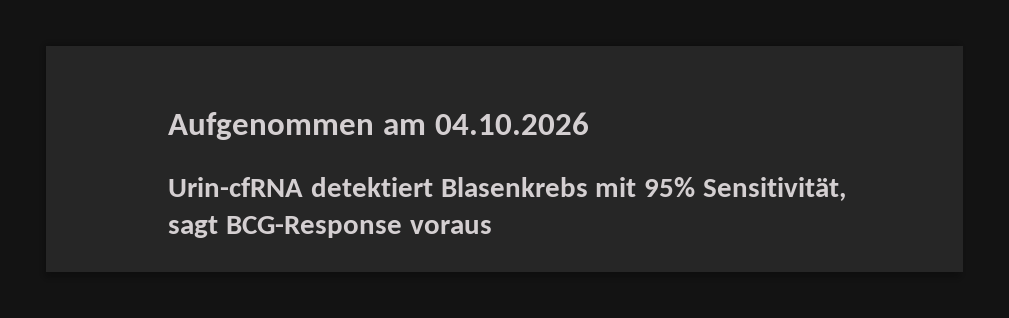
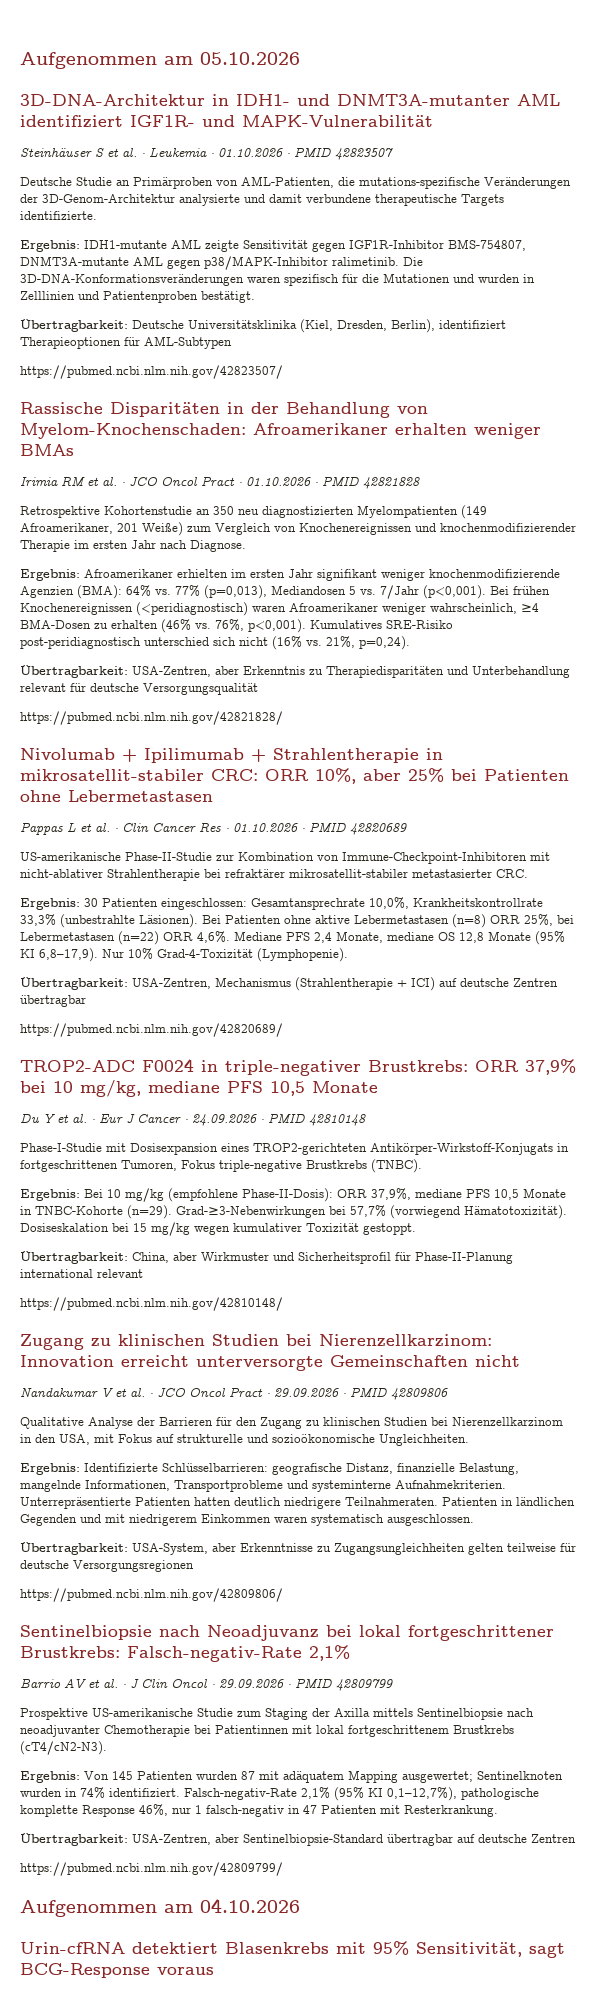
+ Aufgenommen am 05.10.2026
+ 3D-DNA-Architektur in IDH1- und DNMT3A-mutanter AML identifiziert IGF1R- und MAPK-Vulnerabilität
+ Steinhäuser S et al. · Leukemia · 01.10.2026 · PMID 42823507
+ Deutsche Studie an Primärproben von AML-Patienten, die mutations-spezifische Veränderungen der 3D-Genom-Architektur analysierte und damit verbundene therapeutische Targets identifizierte.
+ Ergebnis: IDH1-mutante AML zeigte Sensitivität gegen IGF1R-Inhibitor BMS-754807, DNMT3A-mutante AML gegen p38/MAPK-Inhibitor ralimetinib. Die 3D-DNA-Konformationsveränderungen waren spezifisch für die Mutationen und wurden in Zelllinien und Patientenproben bestätigt.
+ Übertragbarkeit: Deutsche Universitätsklinika (Kiel, Dresden, Berlin), identifiziert Therapieoptionen für AML-Subtypen
+ https://pubmed.ncbi.nlm.nih.gov/42823507/
+ Rassische Disparitäten in der Behandlung von Myelom-Knochenschaden: Afroamerikaner erhalten weniger BMAs
+ Irimia RM et al. · JCO Oncol Pract · 01.10.2026 · PMID 42821828
+ Retrospektive Kohortenstudie an 350 neu diagnostizierten Myelompatienten (149 Afroamerikaner, 201 Weiße) zum Vergleich von Knochenereignissen und knochenmodifizierender Therapie im ersten Jahr nach Diagnose.
+ Ergebnis: Afroamerikaner erhielten im ersten Jahr signifikant weniger knochenmodifizierende Agenzien (BMA): 64% vs. 77% (p=0,013), Mediandosen 5 vs. 7/Jahr (p<0,001). Bei frühen Knochenereignissen (<peridiagnostisch) waren Afroamerikaner weniger wahrscheinlich, ≥4 BMA-Dosen zu erhalten (46% vs. 76%, p<0,001). Kumulatives SRE-Risiko post-peridiagnostisch unterschied sich nicht (16% vs. 21%, p=0,24).
+ Übertragbarkeit: USA-Zentren, aber Erkenntnis zu Therapiedisparitäten und Unterbehandlung relevant für deutsche Versorgungsqualität
+ https://pubmed.ncbi.nlm.nih.gov/42821828/
+ Nivolumab + Ipilimumab + Strahlentherapie in mikrosatellit-stabiler CRC: ORR 10%, aber 25% bei Patienten ohne Lebermetastasen
+ Pappas L et al. · Clin Cancer Res · 01.10.2026 · PMID 42820689
+ US-amerikanische Phase-II-Studie zur Kombination von Immune-Checkpoint-Inhibitoren mit nicht-ablativer Strahlentherapie bei refraktärer mikrosatellit-stabiler metastasierter CRC.
+ Ergebnis: 30 Patienten eingeschlossen: Gesamtansprechrate 10,0%, Krankheitskontrollrate 33,3% (unbestrahlte Läsionen). Bei Patienten ohne aktive Lebermetastasen (n=8) ORR 25%, bei Lebermetastasen (n=22) ORR 4,6%. Mediane PFS 2,4 Monate, mediane OS 12,8 Monate (95% KI 6,8–17,9). Nur 10% Grad-4-Toxizität (Lymphopenie).
+ Übertragbarkeit: USA-Zentren, Mechanismus (Strahlentherapie + ICI) auf deutsche Zentren übertragbar
+ https://pubmed.ncbi.nlm.nih.gov/42820689/
+ TROP2-ADC F0024 in triple-negativer Brustkrebs: ORR 37,9% bei 10 mg/kg, mediane PFS 10,5 Monate
+ Du Y et al. · Eur J Cancer · 24.09.2026 · PMID 42810148
+ Phase-I-Studie mit Dosisexpansion eines TROP2-gerichteten Antikörper-Wirkstoff-Konjugats in fortgeschrittenen Tumoren, Fokus triple-negative Brustkrebs (TNBC).
+ Ergebnis: Bei 10 mg/kg (empfohlene Phase-II-Dosis): ORR 37,9%, mediane PFS 10,5 Monate in TNBC-Kohorte (n=29). Grad-≥3-Nebenwirkungen bei 57,7% (vorwiegend Hämatotoxizität). Dosiseskalation bei 15 mg/kg wegen kumulativer Toxizität gestoppt.
+ Übertragbarkeit: China, aber Wirkmuster und Sicherheitsprofil für Phase-II-Planung international relevant
+ https://pubmed.ncbi.nlm.nih.gov/42810148/
+ Zugang zu klinischen Studien bei Nierenzellkarzinom: Innovation erreicht unterversorgte Gemeinschaften nicht
+ Nandakumar V et al. · JCO Oncol Pract · 29.09.2026 · PMID 42809806
+ Qualitative Analyse der Barrieren für den Zugang zu klinischen Studien bei Nierenzellkarzinom in den USA, mit Fokus auf strukturelle und sozioökonomische Ungleichheiten.
+ Ergebnis: Identifizierte Schlüsselbarrieren: geografische Distanz, finanzielle Belastung, mangelnde Informationen, Transportprobleme und systeminterne Aufnahmekriterien. Unterrepräsentierte Patienten hatten deutlich niedrigere Teilnahmeraten. Patienten in ländlichen Gegenden und mit niedrigerem Einkommen waren systematisch ausgeschlossen.
+ Übertragbarkeit: USA-System, aber Erkenntnisse zu Zugangsungleichheiten gelten teilweise für deutsche Versorgungsregionen
+ https://pubmed.ncbi.nlm.nih.gov/42809806/
+ Sentinelbiopsie nach Neoadjuvanz bei lokal fortgeschrittener Brustkrebs: Falsch-negativ-Rate 2,1%
+ Barrio AV et al. · J Clin Oncol · 29.09.2026 · PMID 42809799
+ Prospektive US-amerikanische Studie zum Staging der Axilla mittels Sentinelbiopsie nach neoadjuvanter Chemotherapie bei Patientinnen mit lokal fortgeschrittenem Brustkrebs (cT4/cN2-N3).
+ Ergebnis: Von 145 Patienten wurden 87 mit adäquatem Mapping ausgewertet; Sentinelknoten wurden in 74% identifiziert. Falsch-negativ-Rate 2,1% (95% KI 0,1–12,7%), pathologische komplette Response 46%, nur 1 falsch-negativ in 47 Patienten mit Resterkrankung.
+ Übertragbarkeit: USA-Zentren, aber Sentinelbiopsie-Standard übertragbar auf deutsche Zentren
+ https://pubmed.ncbi.nlm.nih.gov/42809799/

